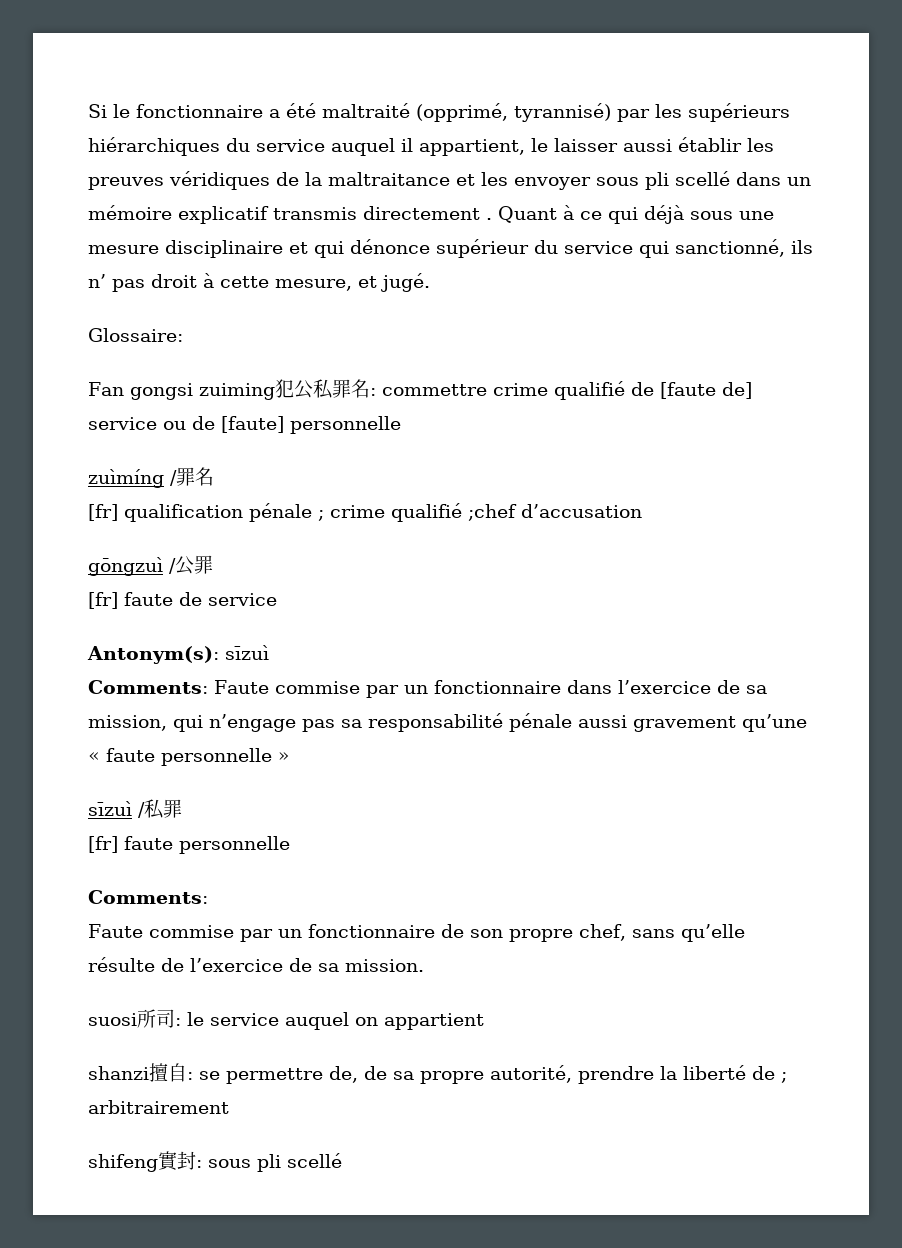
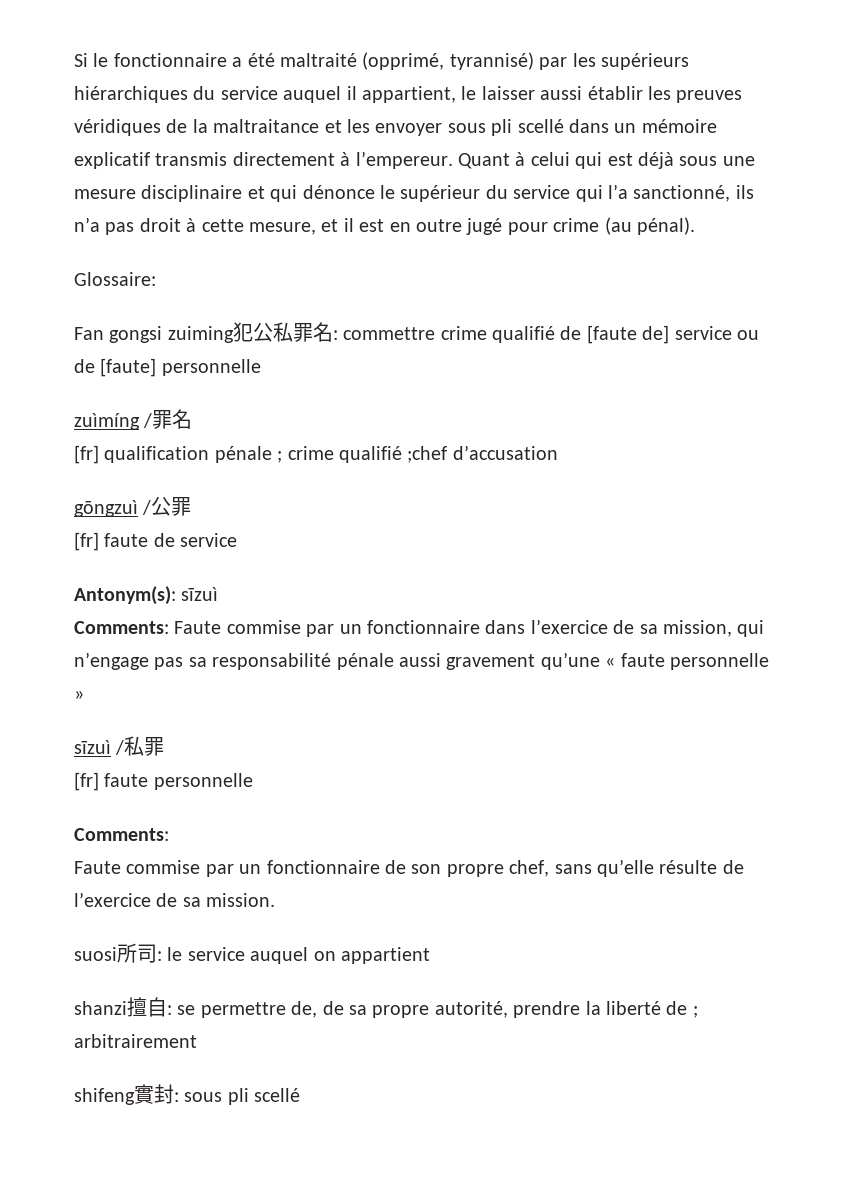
- Si le fonctionnaire a été maltraité (opprimé, tyrannisé) par les supérieurs hiérarchiques du service auquel il appartient, le laisser aussi établir les preuves véridiques de la maltraitance et les envoyer sous pli scellé dans un mémoire explicatif transmis directement . Quant à ce qui déjà sous une mesure disciplinaire et qui dénonce supérieur du service qui sanctionné, ils n’ pas droit à cette mesure, et jugé.
+ Si le fonctionnaire a été maltraité (opprimé, tyrannisé) par les supérieurs hiérarchiques du service auquel il appartient, le laisser aussi établir les preuves véridiques de la maltraitance et les envoyer sous pli scellé dans un mémoire explicatif transmis directement à l’empereur. Quant à celui qui est déjà sous une mesure disciplinaire et qui dénonce le supérieur du service qui l’a sanctionné, ils n’a pas droit à cette mesure, et il est en outre jugé pour crime (au pénal).

